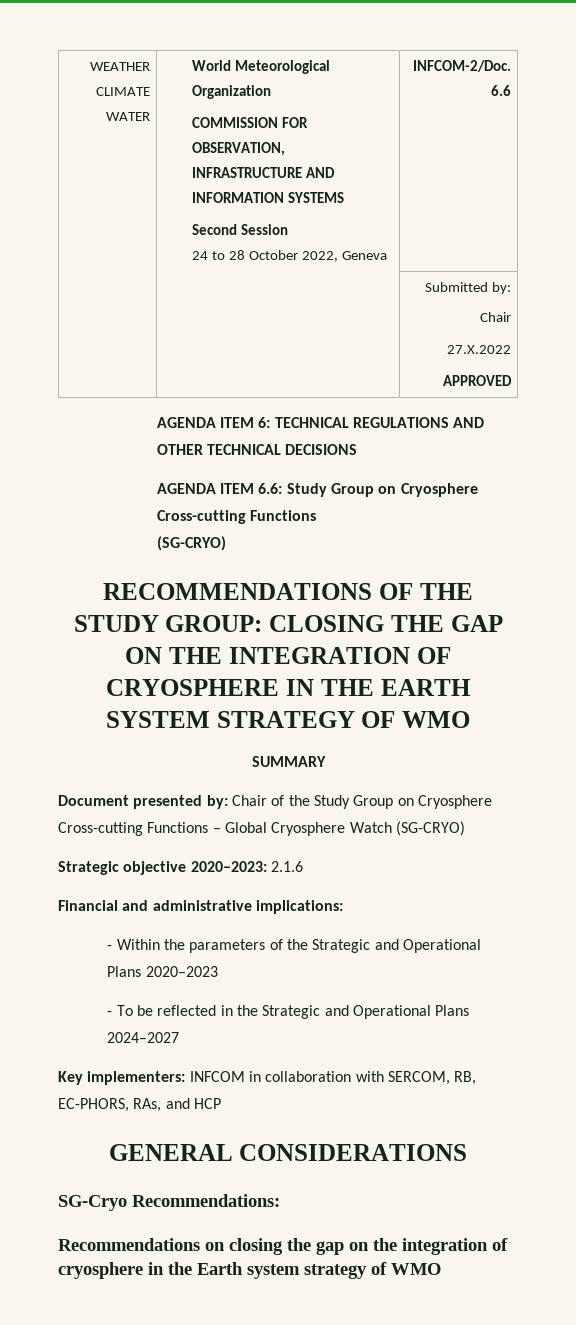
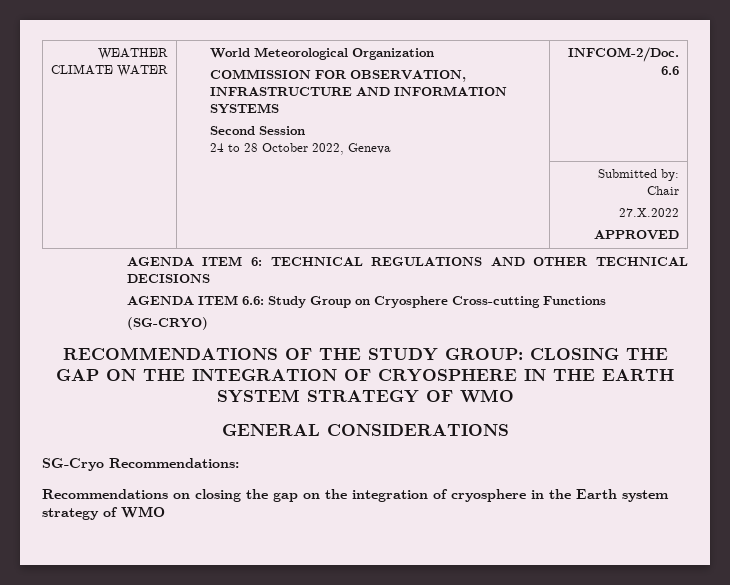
- SUMMARY
- Document presented by: Chair of the Study Group on Cryosphere Cross-cutting Functions – Global Cryosphere Watch (SG-CRYO)
- Strategic objective 2020–2023: 2.1.6
- Financial and administrative implications:
- - Within the parameters of the Strategic and Operational Plans 2020–2023
- - To be reflected in the Strategic and Operational Plans 2024–2027
- Key implementers: INFCOM in collaboration with SERCOM, RB, EC-PHORS, RAs, and HCP

